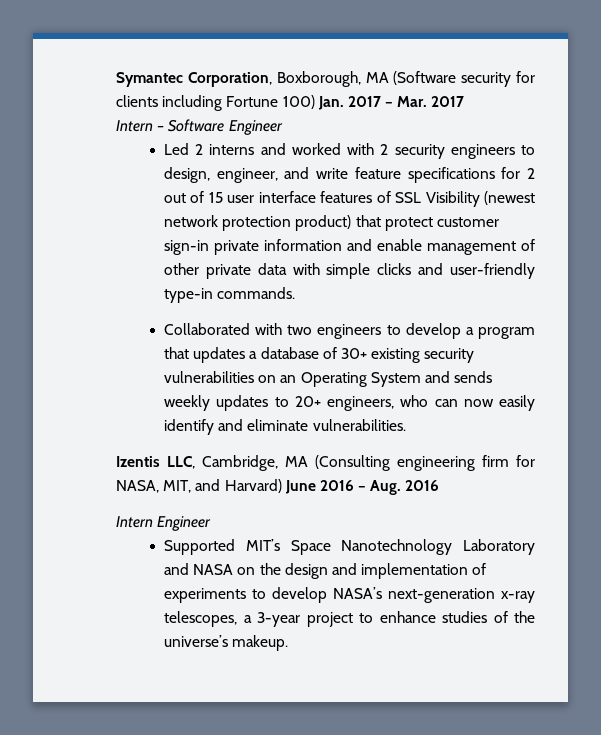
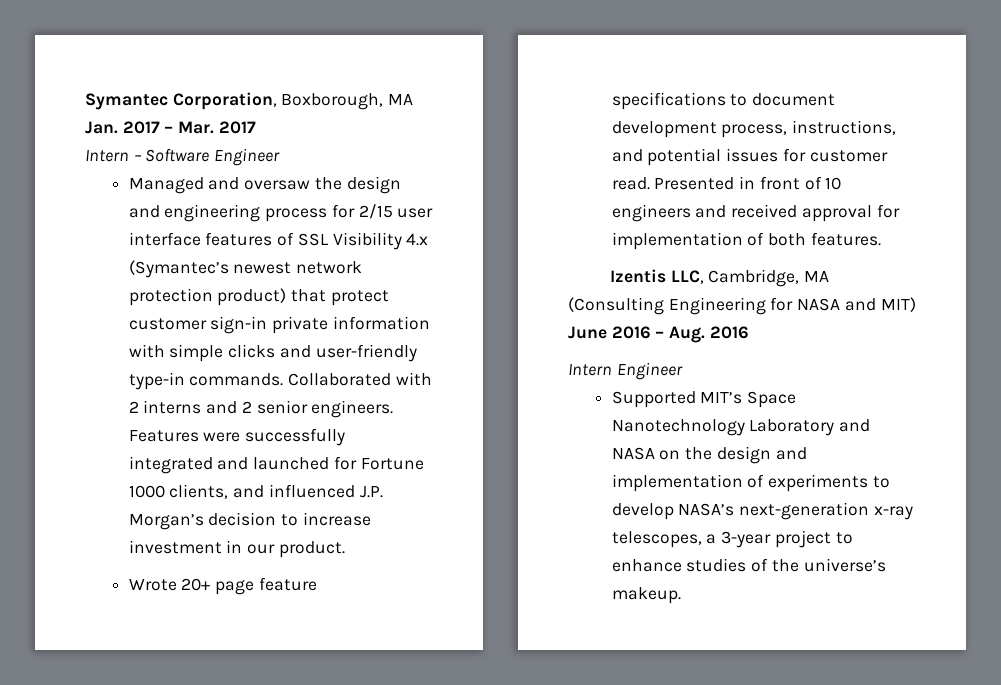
- Symantec Corporation, Boxborough, MA (Software security for clients including Fortune 100) Jan. 2017 – Mar. 2017
+ Symantec Corporation, Boxborough, MA Jan. 2017 – Mar. 2017
- Led 2 interns and worked with 2 security engineers to design, engineer, and write feature specifications for 2 out of 15 user interface features of SSL Visibility (newest network protection product) that protect customer sign-in private information and enable management of other private data with simple clicks and user-friendly type-in commands.
- Collaborated with two engineers to develop a program that updates a database of 30+ existing security vulnerabilities on an Operating System and sends weekly updates to 20+ engineers, who can now easily identify and eliminate vulnerabilities.
+ Managed and oversaw the design and engineering process for 2/15 user interface features of SSL Visibility 4.x (Symantec’s newest network protection product) that protect customer sign-in private information with simple clicks and user-friendly type-in commands. Collaborated with 2 interns and 2 senior engineers. Features were successfully integrated and launched for Fortune 1000 clients, and influenced J.P. Morgan’s decision to increase investment in our product.
+ Wrote 20+ page feature specifications to document development process, instructions, and potential issues for customer read. Presented in front of 10 engineers and received approval for implementation of both features.
- Izentis LLC, Cambridge, MA (Consulting engineering firm for NASA, MIT, and Harvard) June 2016 – Aug. 2016
+ Izentis LLC, Cambridge, MA (Consulting Engineering for NASA and MIT) June 2016 – Aug. 2016

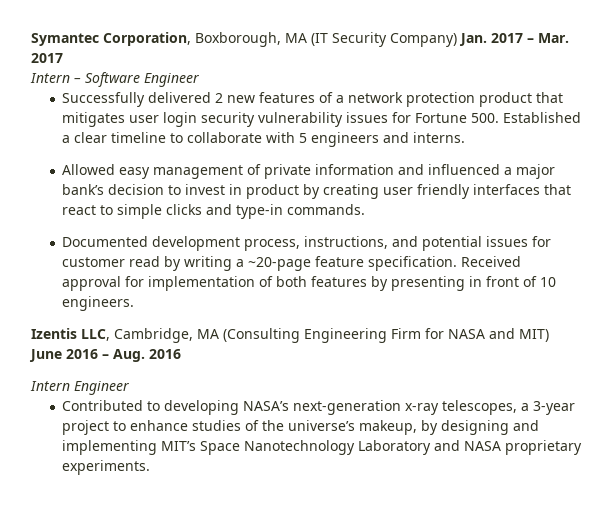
- Symantec Corporation, Boxborough, MA Jan. 2017 – Mar. 2017
+ Symantec Corporation, Boxborough, MA (IT Security Company) Jan. 2017 – Mar. 2017
- Managed and oversaw the design and engineering process for 2/15 user interface features of SSL Visibility 4.x (Symantec’s newest network protection product) that protect customer sign-in private information with simple clicks and user-friendly type-in commands. Collaborated with 2 interns and 2 senior engineers. Features were successfully integrated and launched for Fortune 1000 clients, and influenced J.P. Morgan’s decision to increase investment in our product.
- Wrote 20+ page feature specifications to document development process, instructions, and potential issues for customer read. Presented in front of 10 engineers and received approval for implementation of both features.
+ Successfully delivered 2 new features of a network protection product that mitigates user login security vulnerability issues for Fortune 500. Established a clear timeline to collaborate with 5 engineers and interns.
+ Allowed easy management of private information and influenced a major bank’s decision to invest in product by creating user friendly interfaces that react to simple clicks and type-in commands.
+ Documented development process, instructions, and potential issues for customer read by writing a ~20-page feature specification. Received approval for implementation of both features by presenting in front of 10 engineers.
- Izentis LLC, Cambridge, MA (Consulting Engineering for NASA and MIT) June 2016 – Aug. 2016
+ Izentis LLC, Cambridge, MA (Consulting Engineering Firm for NASA and MIT) June 2016 – Aug. 2016
- Supported MIT’s Space Nanotechnology Laboratory and NASA on the design and implementation of experiments to develop NASA’s next-generation x-ray telescopes, a 3-year project to enhance studies of the universe’s makeup.
+ Contributed to developing NASA’s next-generation x-ray telescopes, a 3-year project to enhance studies of the universe’s makeup, by designing and implementing MIT’s Space Nanotechnology Laboratory and NASA proprietary experiments.

